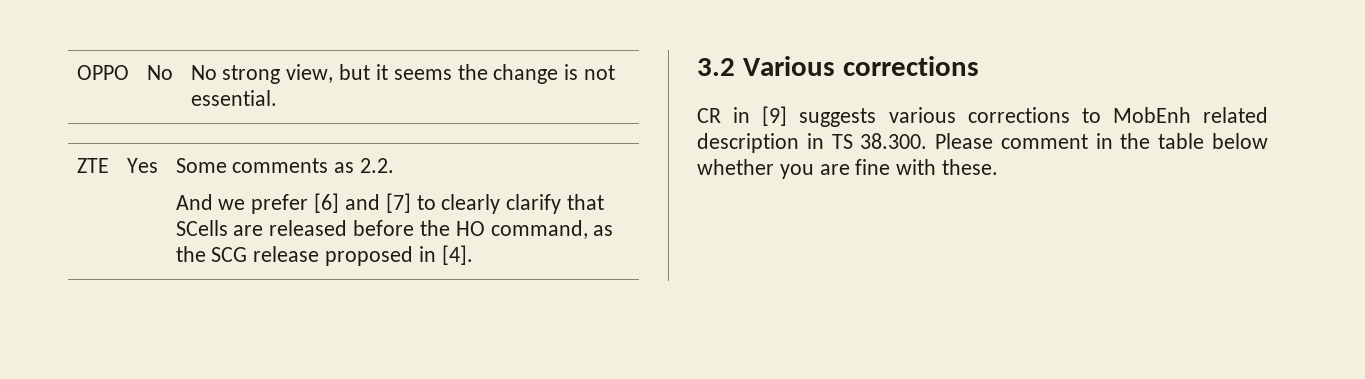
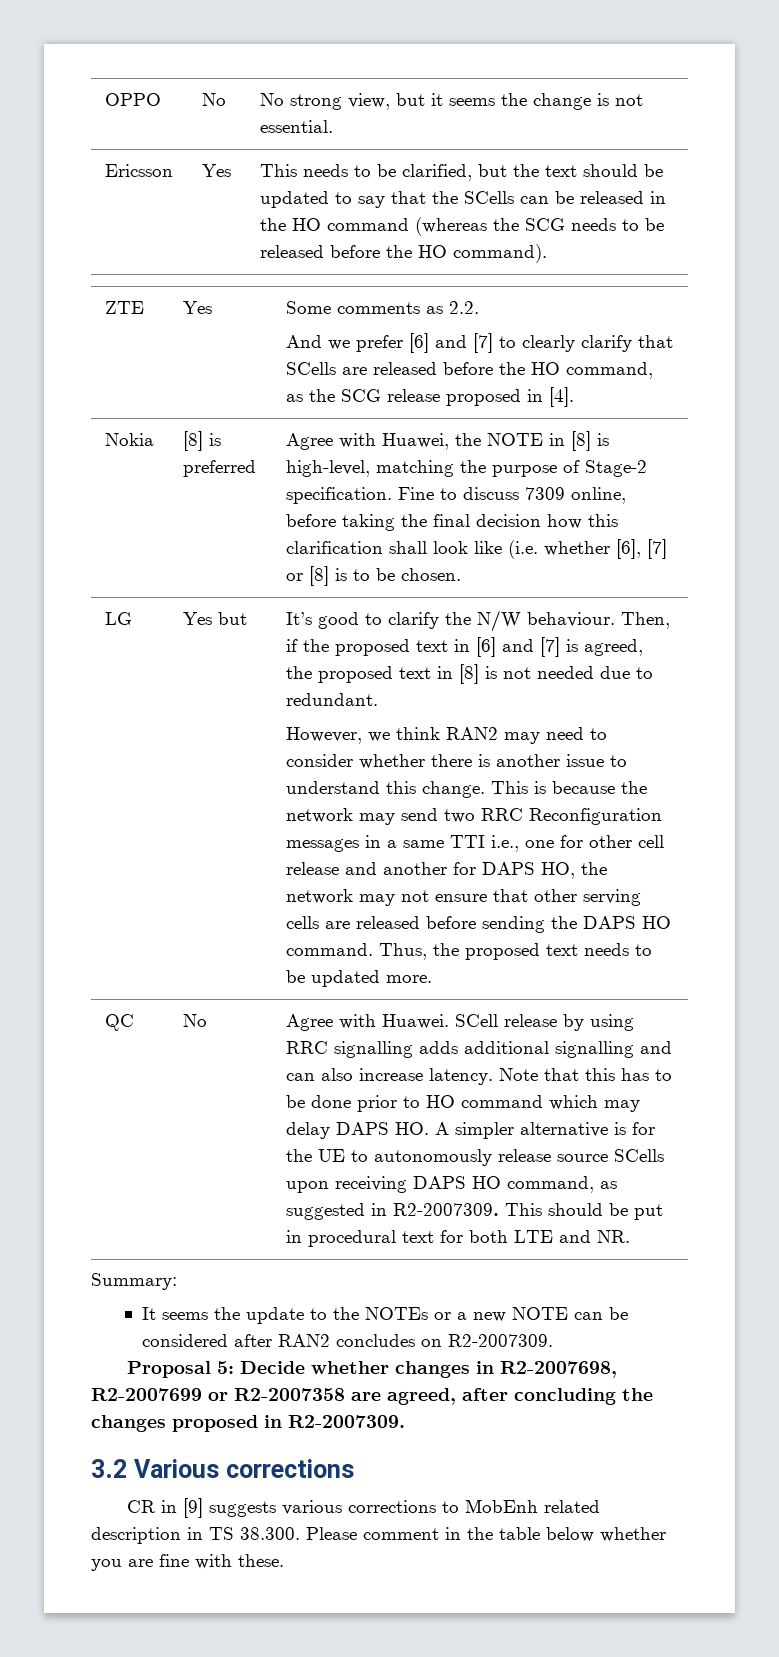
+ Ericsson | Yes | This needs to be clarified, but the text should be updated to say that the SCells can be released in the HO command (whereas the SCG needs to be released before the HO command).
+ Nokia | [8] is preferred | Agree with Huawei, the NOTE in [8] is high-level, matching the purpose of Stage-2 specification. Fine to discuss 7309 online, before taking the final decision how this clarification shall look like (i.e. whether [6], [7] or [8] is to be chosen.
+ LG | Yes but | It’s good to clarify the N/W behaviour. Then, if the proposed text in [6] and [7] is agreed, the proposed text in [8] is not needed due to redundant.
+ However, we think RAN2 may need to consider whether there is another issue to understand this change. This is because the network may send two RRC Reconfiguration messages in a same TTI i.e., one for other cell release and another for DAPS HO, the network may not ensure that other serving cells are released before sending the DAPS HO command. Thus, the proposed text needs to be updated more.
+ QC | No | Agree with Huawei. SCell release by using RRC signalling adds additional signalling and can also increase latency. Note that this has to be done prior to HO command which may delay DAPS HO. A simpler alternative is for the UE to autonomously release source SCells upon receiving DAPS HO command, as suggested in R2-2007309. This should be put in procedural text for both LTE and NR.
+ Summary:
+ It seems the update to the NOTEs or a new NOTE can be considered after RAN2 concludes on R2-2007309.
+ Proposal 5: Decide whether changes in R2-2007698, R2-2007699 or R2-2007358 are agreed, after concluding the changes proposed in R2-2007309.

